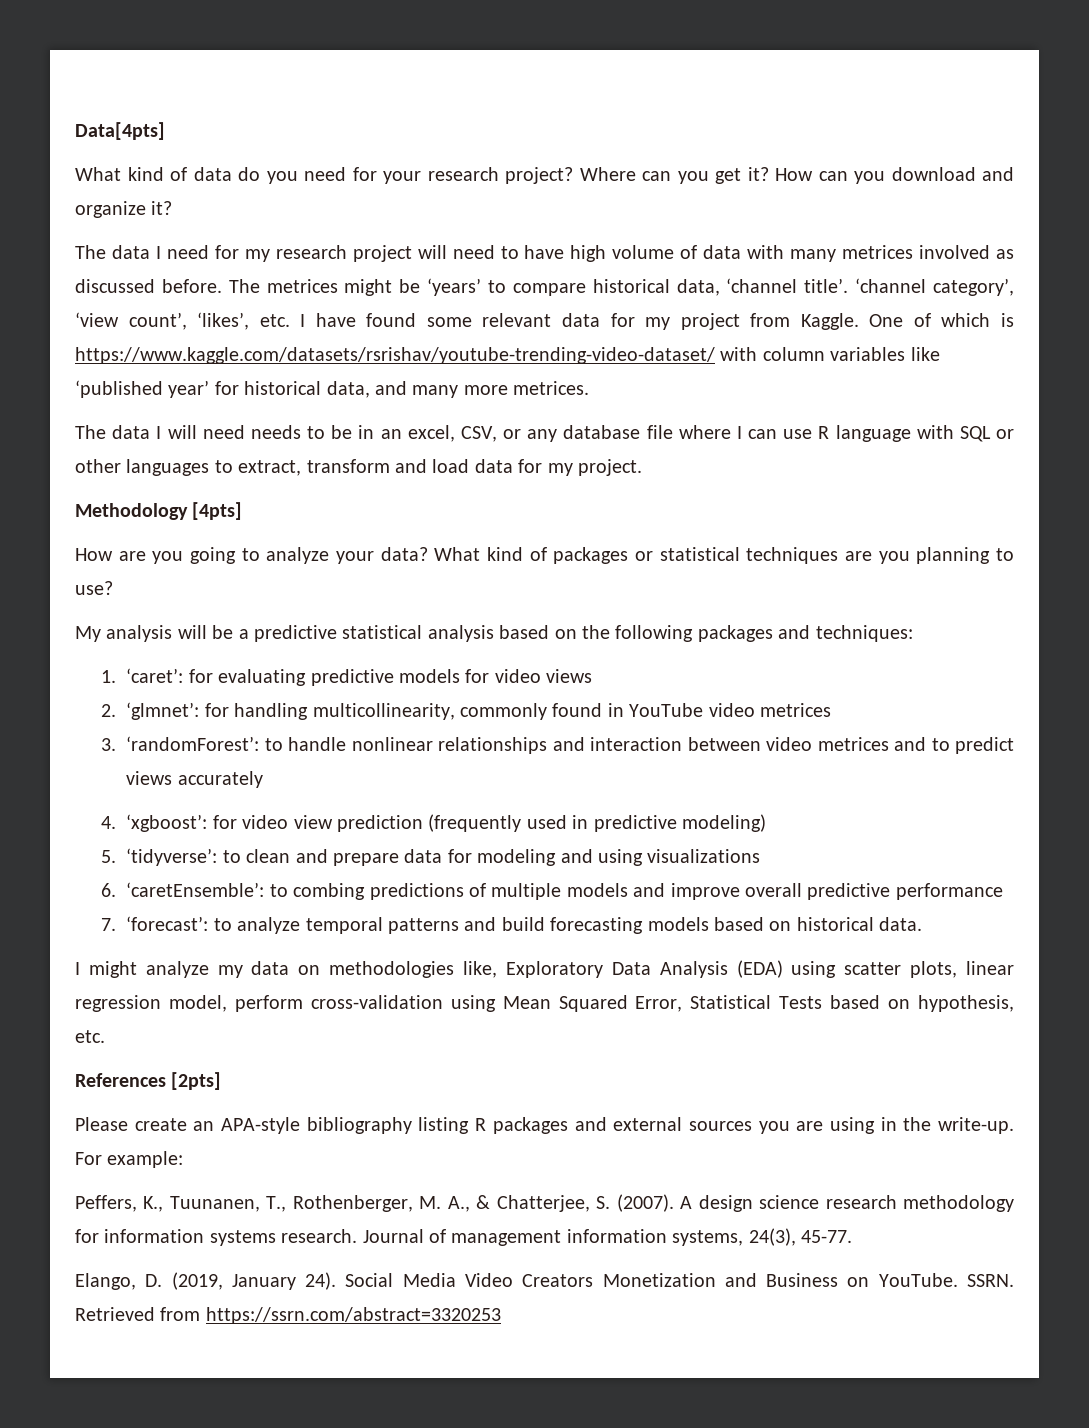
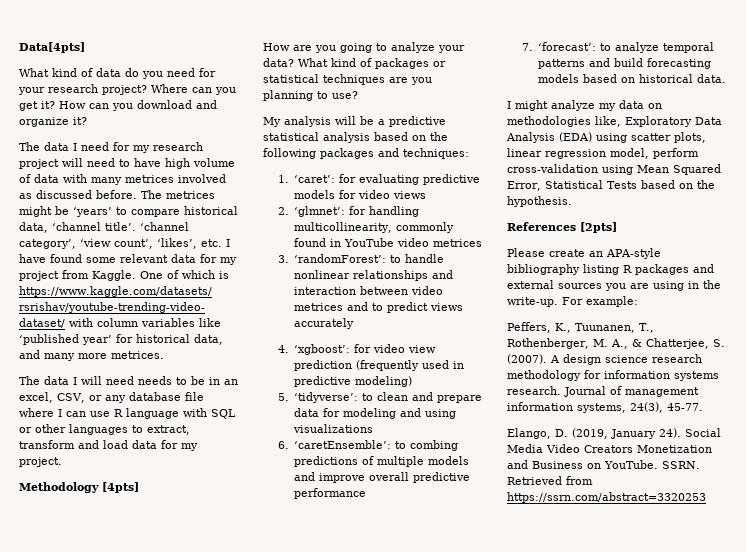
- I might analyze my data on methodologies like, Exploratory Data Analysis (EDA) using scatter plots, linear regression model, perform cross-validation using Mean Squared Error, Statistical Tests based on hypothesis, etc.
+ I might analyze my data on methodologies like, Exploratory Data Analysis (EDA) using scatter plots, linear regression model, perform cross-validation using Mean Squared Error, Statistical Tests based on the hypothesis.

